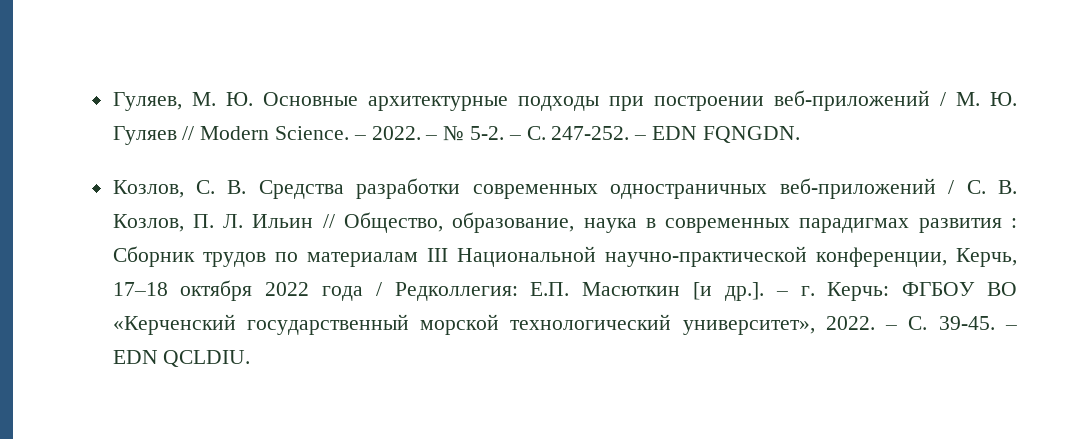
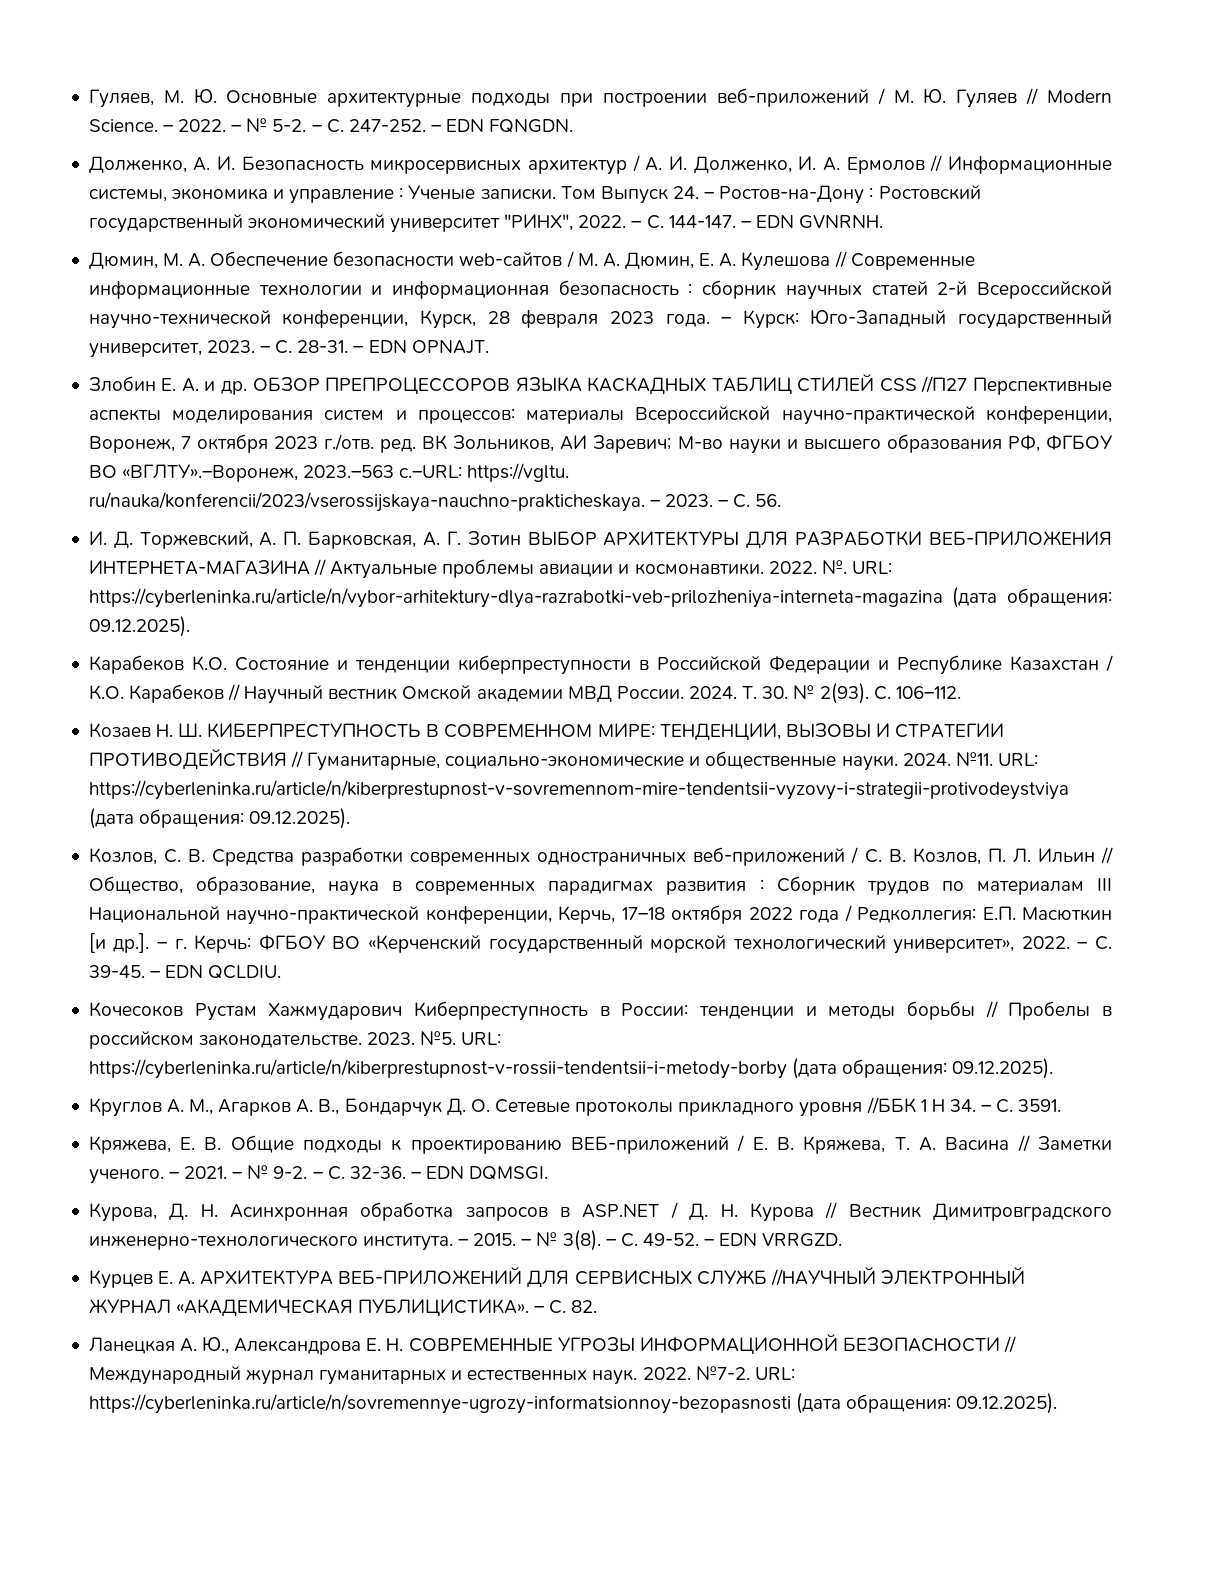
+ Долженко, А. И. Безопасность микросервисных архитектур / А. И. Долженко, И. А. Ермолов // Информационные системы, экономика и управление : Ученые записки. Том Выпуск 24. – Ростов-на-Дону : Ростовский государственный экономический университет "РИНХ", 2022. – С. 144-147. – EDN GVNRNH.
+ Дюмин, М. А. Обеспечение безопасности web-сайтов / М. А. Дюмин, Е. А. Кулешова // Современные информационные технологии и информационная безопасность : сборник научных статей 2-й Всероссийской научно-технической конференции, Курск, 28 февраля 2023 года. – Курск: Юго-Западный государственный университет, 2023. – С. 28-31. – EDN OPNAJT.
+ Злобин Е. А. и др. ОБЗОР ПРЕПРОЦЕССОРОВ ЯЗЫКА КАСКАДНЫХ ТАБЛИЦ СТИЛЕЙ CSS //П27 Перспективные аспекты моделирования систем и процессов: материалы Всероссийской научно-практической конференции, Воронеж, 7 октября 2023 г./отв. ред. ВК Зольников, АИ Заревич; М-во науки и высшего образования РФ, ФГБОУ ВО «ВГЛТУ».–Воронеж, 2023.–563 с.–URL: https://vgltu. ru/nauka/konferencii/2023/vserossijskaya-nauchno-prakticheskaya. – 2023. – С. 56.
+ И. Д. Торжевский, А. П. Барковская, А. Г. Зотин ВЫБОР АРХИТЕКТУРЫ ДЛЯ РАЗРАБОТКИ ВЕБ-ПРИЛОЖЕНИЯ ИНТЕРНЕТА-МАГАЗИНА // Актуальные проблемы авиации и космонавтики. 2022. №. URL: https://cyberleninka.ru/article/n/vybor-arhitektury-dlya-razrabotki-veb-prilozheniya-interneta-magazina (дата обращения: 09.12.2025).
+ Карабеков К.О. Состояние и тенденции киберпреступности в Российской Федерации и Республике Казахстан / К.О. Карабеков // Научный вестник Омской академии МВД России. 2024. Т. 30. № 2(93). С. 106–112.
+ Козаев Н. Ш. КИБЕРПРЕСТУПНОСТЬ В СОВРЕМЕННОМ МИРЕ: ТЕНДЕНЦИИ, ВЫЗОВЫ И СТРАТЕГИИ ПРОТИВОДЕЙСТВИЯ // Гуманитарные, социально-экономические и общественные науки. 2024. №11. URL: https://cyberleninka.ru/article/n/kiberprestupnost-v-sovremennom-mire-tendentsii-vyzovy-i-strategii-protivodeystviya (дата обращения: 09.12.2025).
+ Кочесоков Рустам Хажмударович Киберпреступность в России: тенденции и методы борьбы // Пробелы в российском законодательстве. 2023. №5. URL: https://cyberleninka.ru/article/n/kiberprestupnost-v-rossii-tendentsii-i-metody-borby (дата обращения: 09.12.2025).
+ Круглов А. М., Агарков А. В., Бондарчук Д. О. Сетевые протоколы прикладного уровня //ББК 1 Н 34. – С. 3591.
+ Кряжева, Е. В. Общие подходы к проектированию ВЕБ-приложений / Е. В. Кряжева, Т. А. Васина // Заметки ученого. – 2021. – № 9-2. – С. 32-36. – EDN DQMSGI.
+ Курова, Д. Н. Асинхронная обработка запросов в ASP.NET / Д. Н. Курова // Вестник Димитровградского инженерно-технологического института. – 2015. – № 3(8). – С. 49-52. – EDN VRRGZD.
+ Курцев Е. А. АРХИТЕКТУРА ВЕБ-ПРИЛОЖЕНИЙ ДЛЯ СЕРВИСНЫХ СЛУЖБ //НАУЧНЫЙ ЭЛЕКТРОННЫЙ ЖУРНАЛ «АКАДЕМИЧЕСКАЯ ПУБЛИЦИСТИКА». – С. 82.
+ Ланецкая А. Ю., Александрова Е. Н. СОВРЕМЕННЫЕ УГРОЗЫ ИНФОРМАЦИОННОЙ БЕЗОПАСНОСТИ // Международный журнал гуманитарных и естественных наук. 2022. №7-2. URL: https://cyberleninka.ru/article/n/sovremennye-ugrozy-informatsionnoy-bezopasnosti (дата обращения: 09.12.2025).

